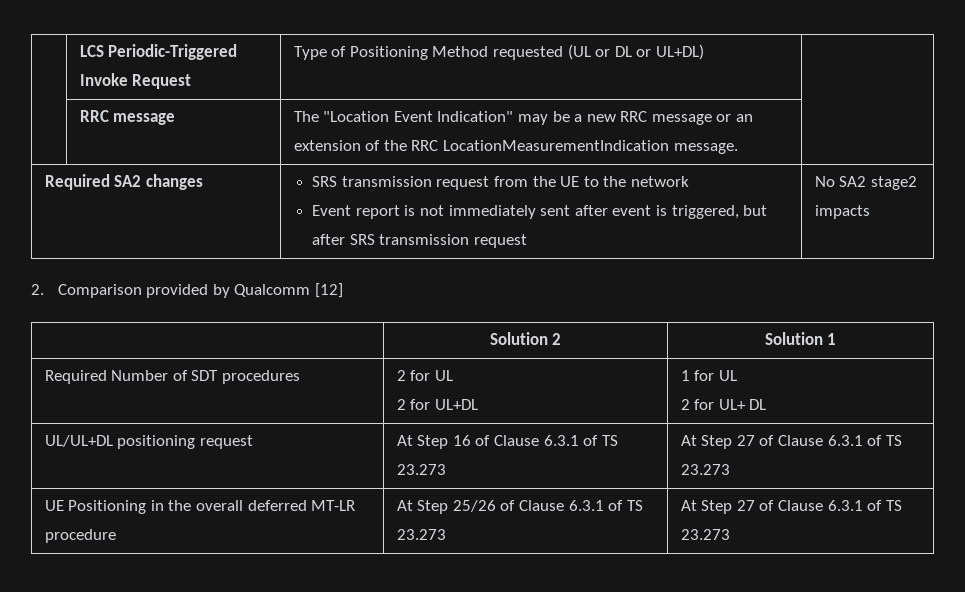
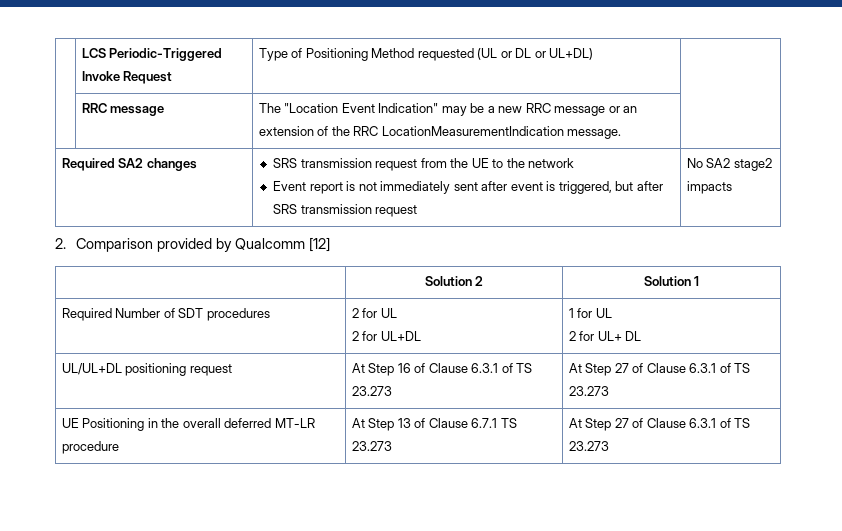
- UE Positioning in the overall deferred MT-LR procedure | At Step 25/26 of Clause 6.3.1 of TS 23.273 | At Step 27 of Clause 6.3.1 of TS 23.273
+ UE Positioning in the overall deferred MT-LR procedure | At Step 13 of Clause 6.7.1 TS 23.273 | At Step 27 of Clause 6.3.1 of TS 23.273

